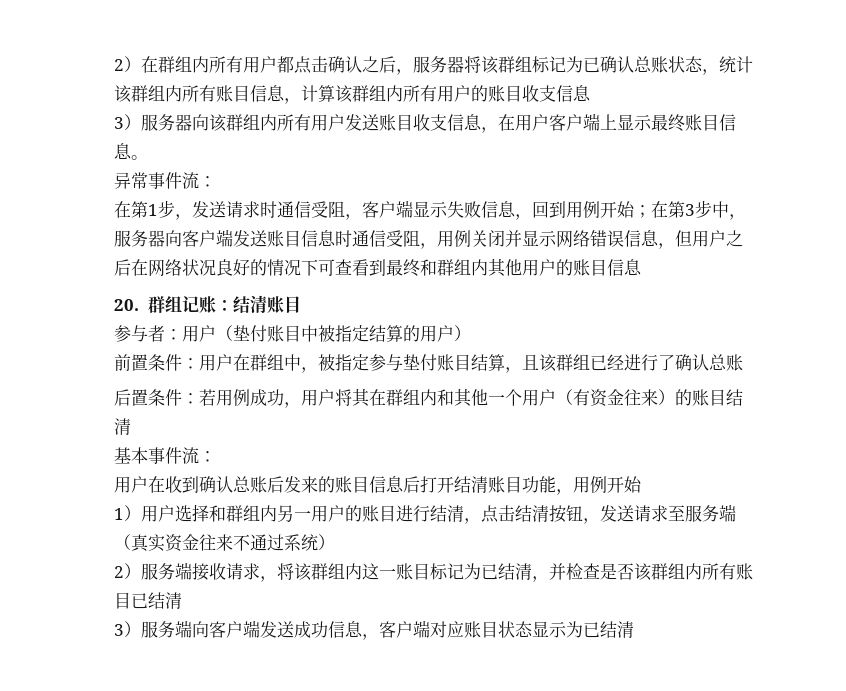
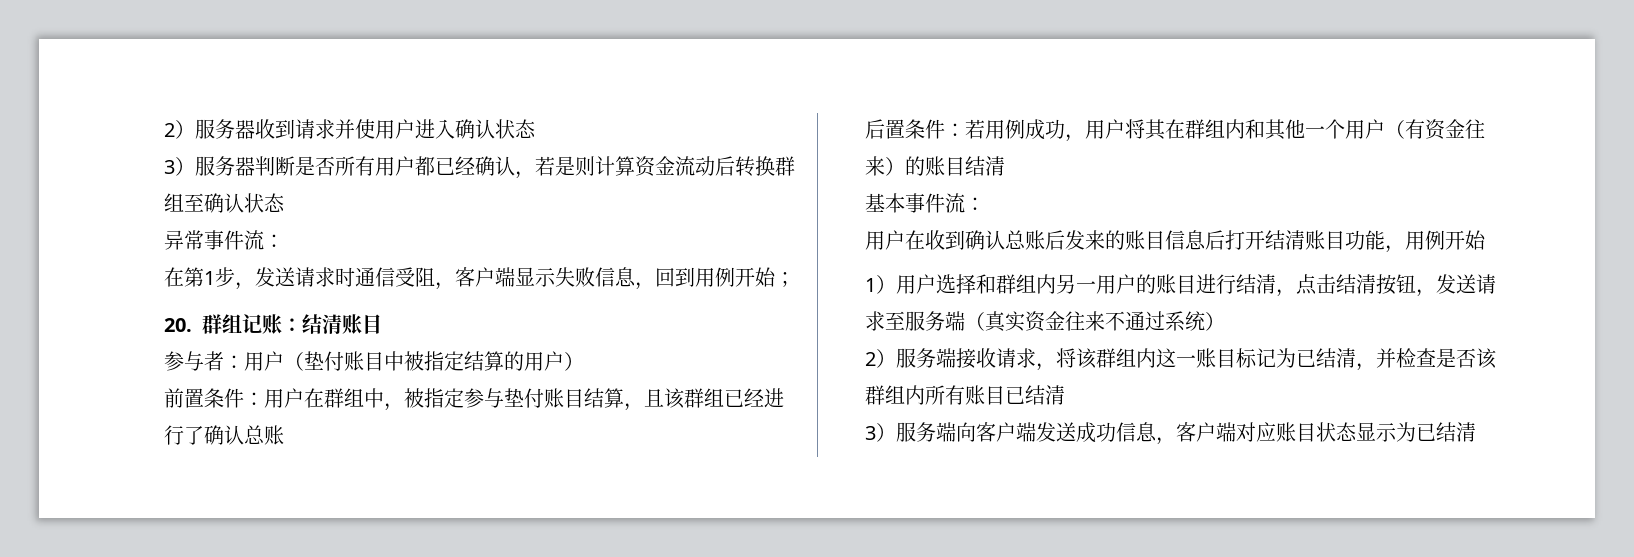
- 2）在群组内所有用户都点击确认之后，服务器将该群组标记为已确认总账状态，统计该群组内所有账目信息，计算该群组内所有用户的账目收支信息
- 3）服务器向该群组内所有用户发送账目收支信息，在用户客户端上显示最终账目信息。
+ 2）服务器收到请求并使用户进入确认状态
+ 3）服务器判断是否所有用户都已经确认，若是则计算资金流动后转换群组至确认状态
- 在第1步，发送请求时通信受阻，客户端显示失败信息，回到用例开始；在第3步中，服务器向客户端发送账目信息时通信受阻，用例关闭并显示网络错误信息，但用户之后在网络状况良好的情况下可查看到最终和群组内其他用户的账目信息
+ 在第1步，发送请求时通信受阻，客户端显示失败信息，回到用例开始；

